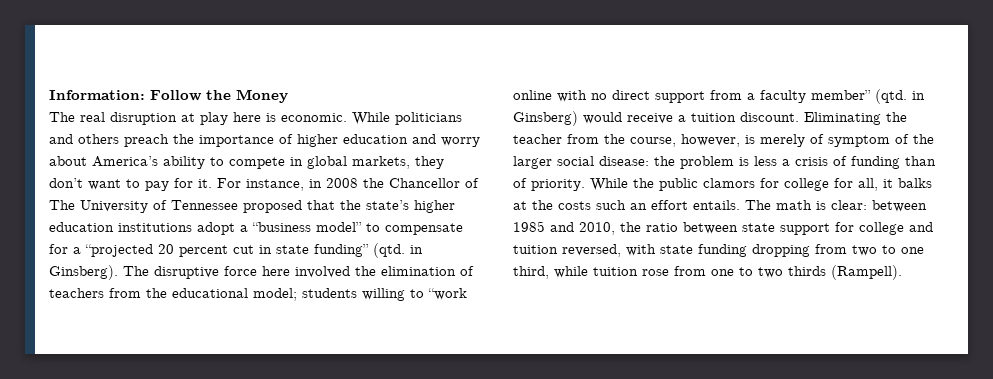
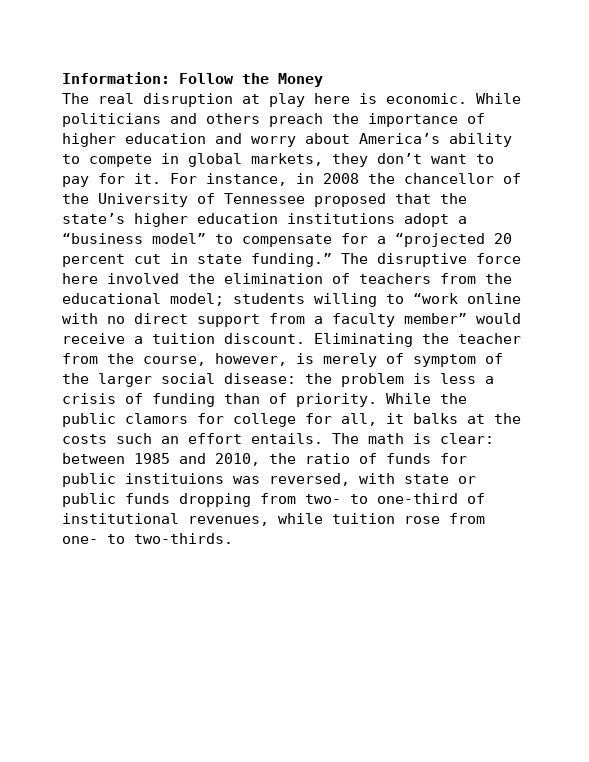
- For instance, in 2008 the Chancellor of The University of Tennessee proposed that the state’s higher education institutions adopt a “business model” to compensate for a “projected 20 percent cut in state funding” (qtd. in Ginsberg).
+ For instance, in 2008 the chancellor of the University of Tennessee proposed that the state’s higher education institutions adopt a “business model” to compensate for a “projected 20 percent cut in state funding.”
- The disruptive force here involved the elimination of teachers from the educational model; students willing to “work online with no direct support from a faculty member” (qtd. in Ginsberg) would receive a tuition discount.
+ The disruptive force here involved the elimination of teachers from the educational model; students willing to “work online with no direct support from a faculty member” would receive a tuition discount.
- The math is clear: between 1985 and 2010, the ratio between state support for college and tuition reversed, with state funding dropping from two to one third, while tuition rose from one to two thirds (Rampell).
+ The math is clear: between 1985 and 2010, the ratio of funds for public instituions was reversed, with state or public funds dropping from two- to one-third of institutional revenues, while tuition rose from one- to two-thirds.

